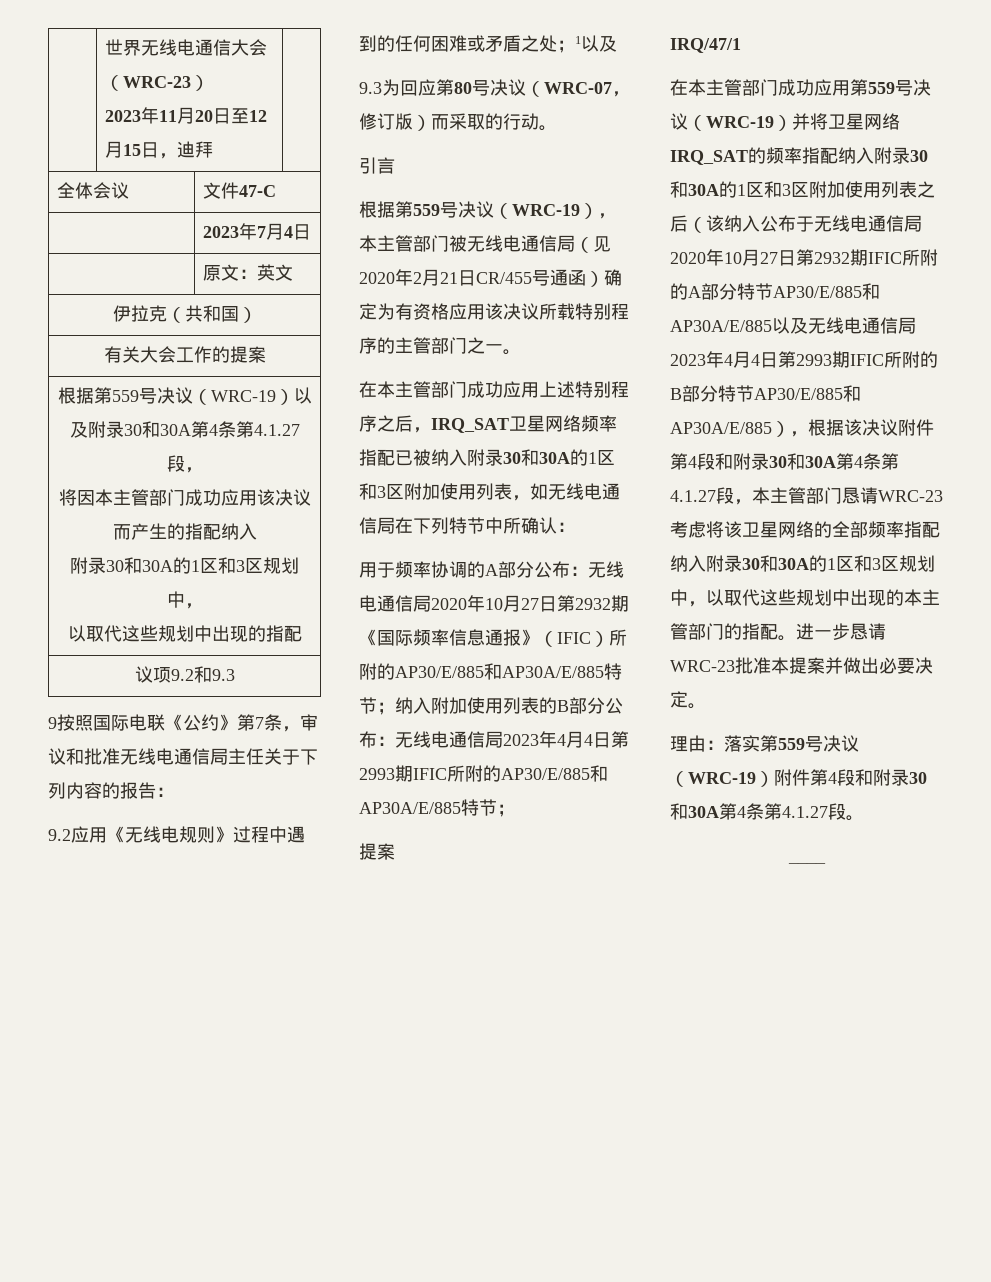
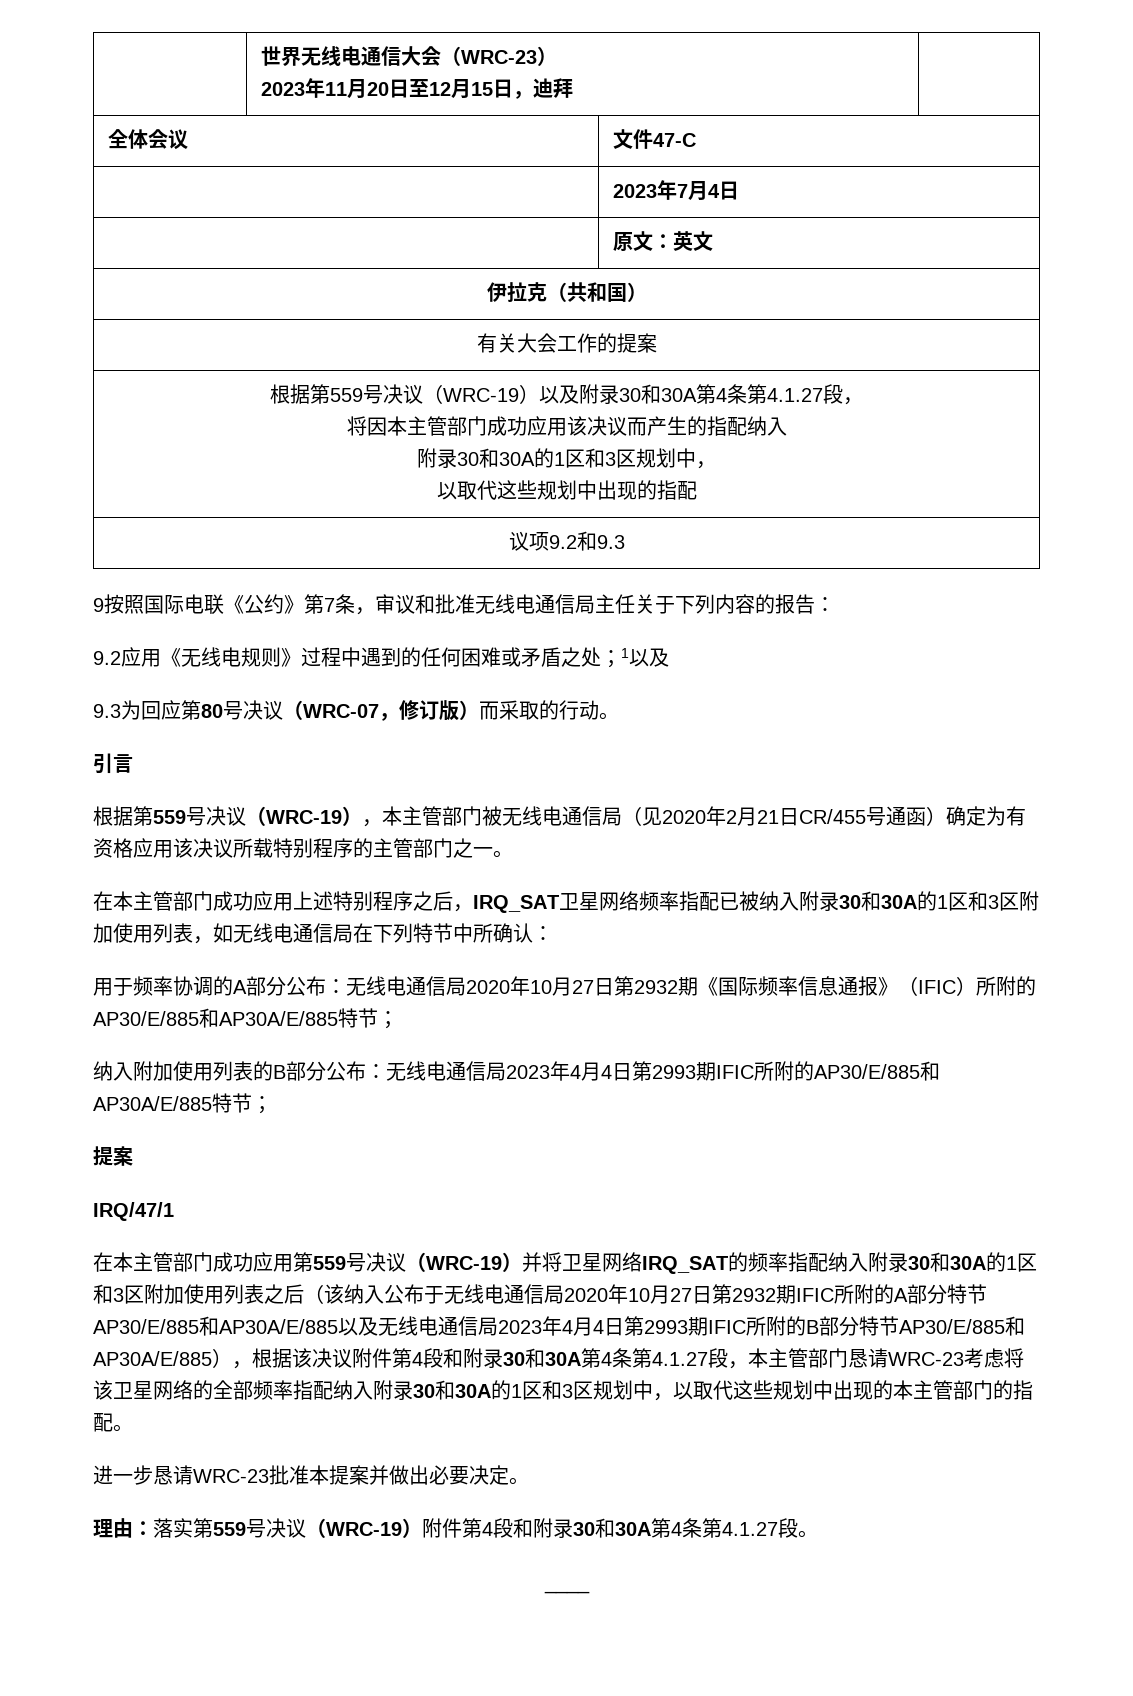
- 用于频率协调的A部分公布：无线电通信局2020年10月27日第2932期《国际频率信息通报》（IFIC）所附的AP30/E/885和AP30A/E/885特节；纳入附加使用列表的B部分公布：无线电通信局2023年4月4日第2993期IFIC所附的AP30/E/885和AP30A/E/885特节；
+ 用于频率协调的A部分公布：无线电通信局2020年10月27日第2932期《国际频率信息通报》（IFIC）所附的AP30/E/885和AP30A/E/885特节；
+ 纳入附加使用列表的B部分公布：无线电通信局2023年4月4日第2993期IFIC所附的AP30/E/885和AP30A/E/885特节；
- 在本主管部门成功应用第559号决议（WRC-19）并将卫星网络IRQ_SAT的频率指配纳入附录30和30A的1区和3区附加使用列表之后（该纳入公布于无线电通信局2020年10月27日第2932期IFIC所附的A部分特节AP30/E/885和AP30A/E/885以及无线电通信局2023年4月4日第2993期IFIC所附的B部分特节AP30/E/885和AP30A/E/885），根据该决议附件第4段和附录30和30A第4条第4.1.27段，本主管部门恳请WRC-23考虑将该卫星网络的全部频率指配纳入附录30和30A的1区和3区规划中，以取代这些规划中出现的本主管部门的指配。进一步恳请WRC-23批准本提案并做出必要决定。
+ 在本主管部门成功应用第559号决议（WRC-19）并将卫星网络IRQ_SAT的频率指配纳入附录30和30A的1区和3区附加使用列表之后（该纳入公布于无线电通信局2020年10月27日第2932期IFIC所附的A部分特节AP30/E/885和AP30A/E/885以及无线电通信局2023年4月4日第2993期IFIC所附的B部分特节AP30/E/885和AP30A/E/885），根据该决议附件第4段和附录30和30A第4条第4.1.27段，本主管部门恳请WRC-23考虑将该卫星网络的全部频率指配纳入附录30和30A的1区和3区规划中，以取代这些规划中出现的本主管部门的指配。
+ 进一步恳请WRC-23批准本提案并做出必要决定。

